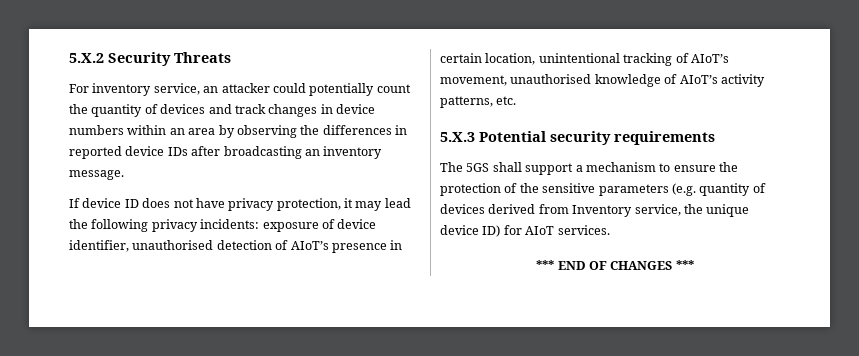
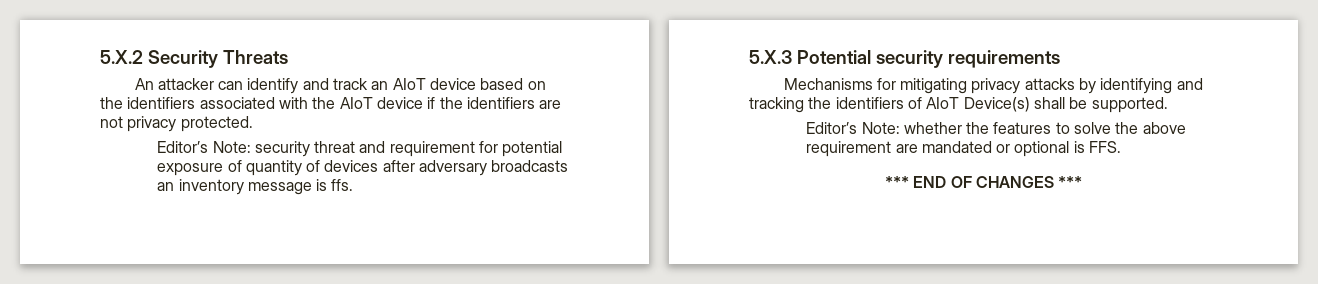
- For inventory service, an attacker could potentially count the quantity of devices and track changes in device numbers within an area by observing the differences in reported device IDs after broadcasting an inventory message.
- If device ID does not have privacy protection, it may lead the following privacy incidents: exposure of device identifier, unauthorised detection of AIoT’s presence in certain location, unintentional tracking of AIoT’s movement, unauthorised knowledge of AIoT’s activity patterns, etc.
+ An attacker can identify and track an AIoT device based on the identifiers associated with the AIoT device if the identifiers are not privacy protected.
+ Editor’s Note: security threat and requirement for potential exposure of quantity of devices after adversary broadcasts an inventory message is ffs.
  5.X.3 Potential security requirements
- The 5GS shall support a mechanism to ensure the protection of the sensitive parameters (e.g. quantity of devices derived from Inventory service, the unique device ID) for AIoT services.
+ Mechanisms for mitigating privacy attacks by identifying and tracking the identifiers of AIoT Device(s) shall be supported.
+ Editor’s Note: whether the features to solve the above requirement are mandated or optional is FFS.

